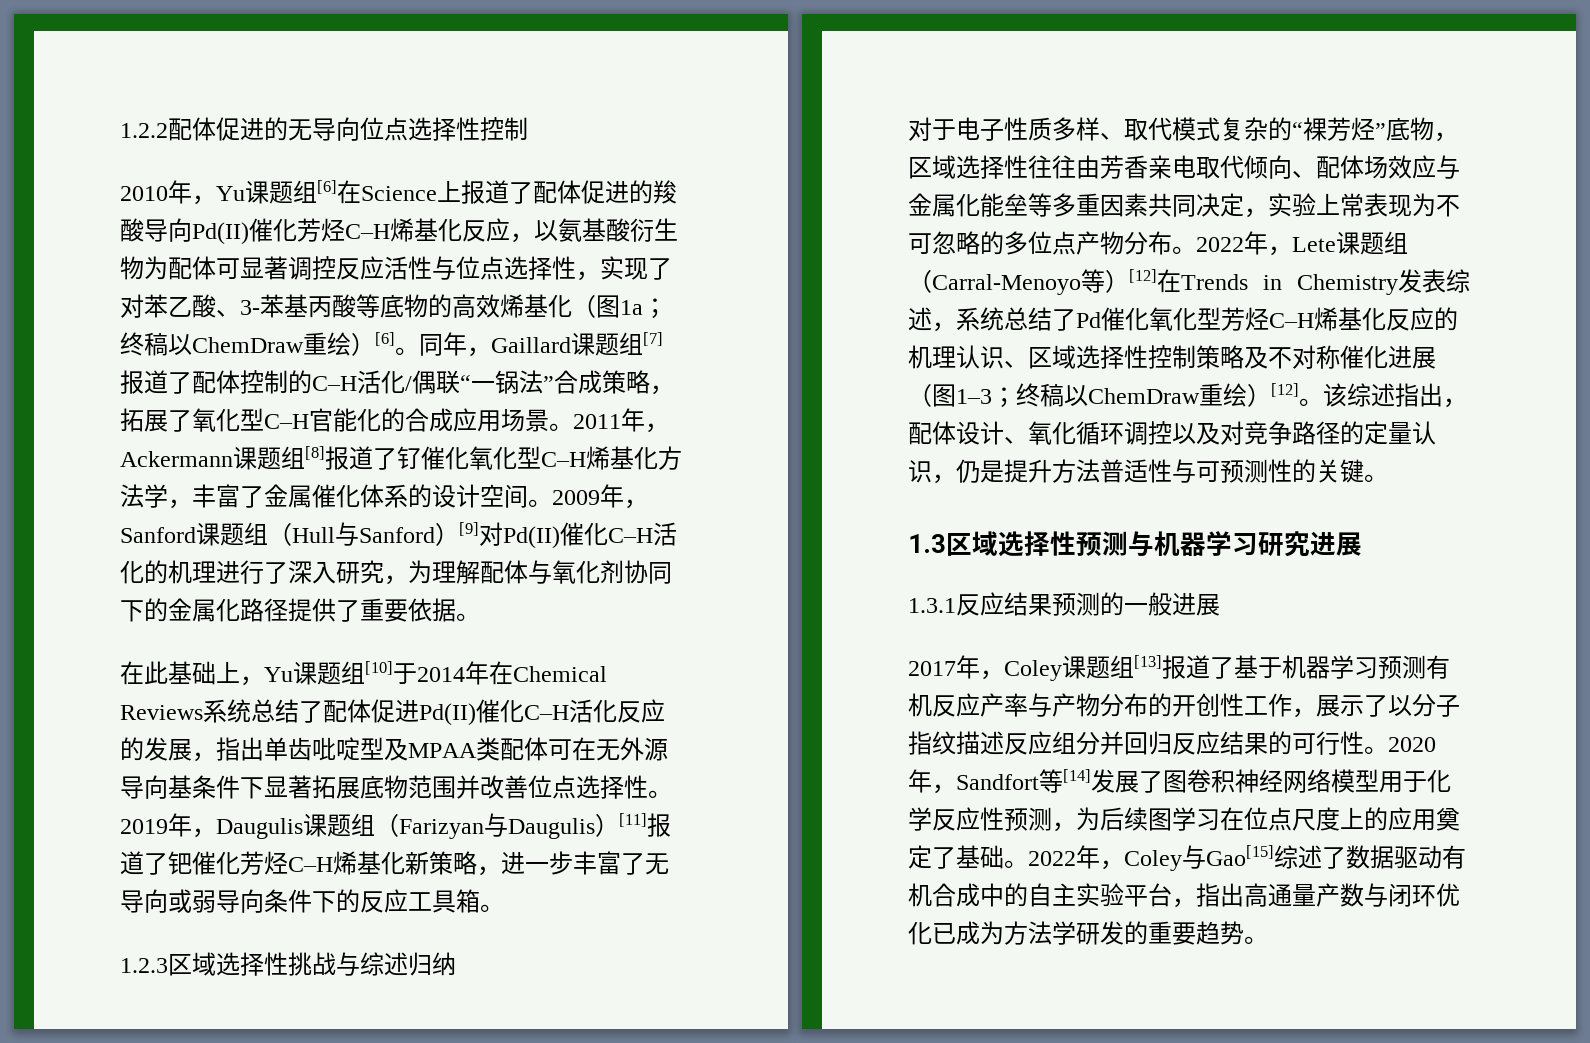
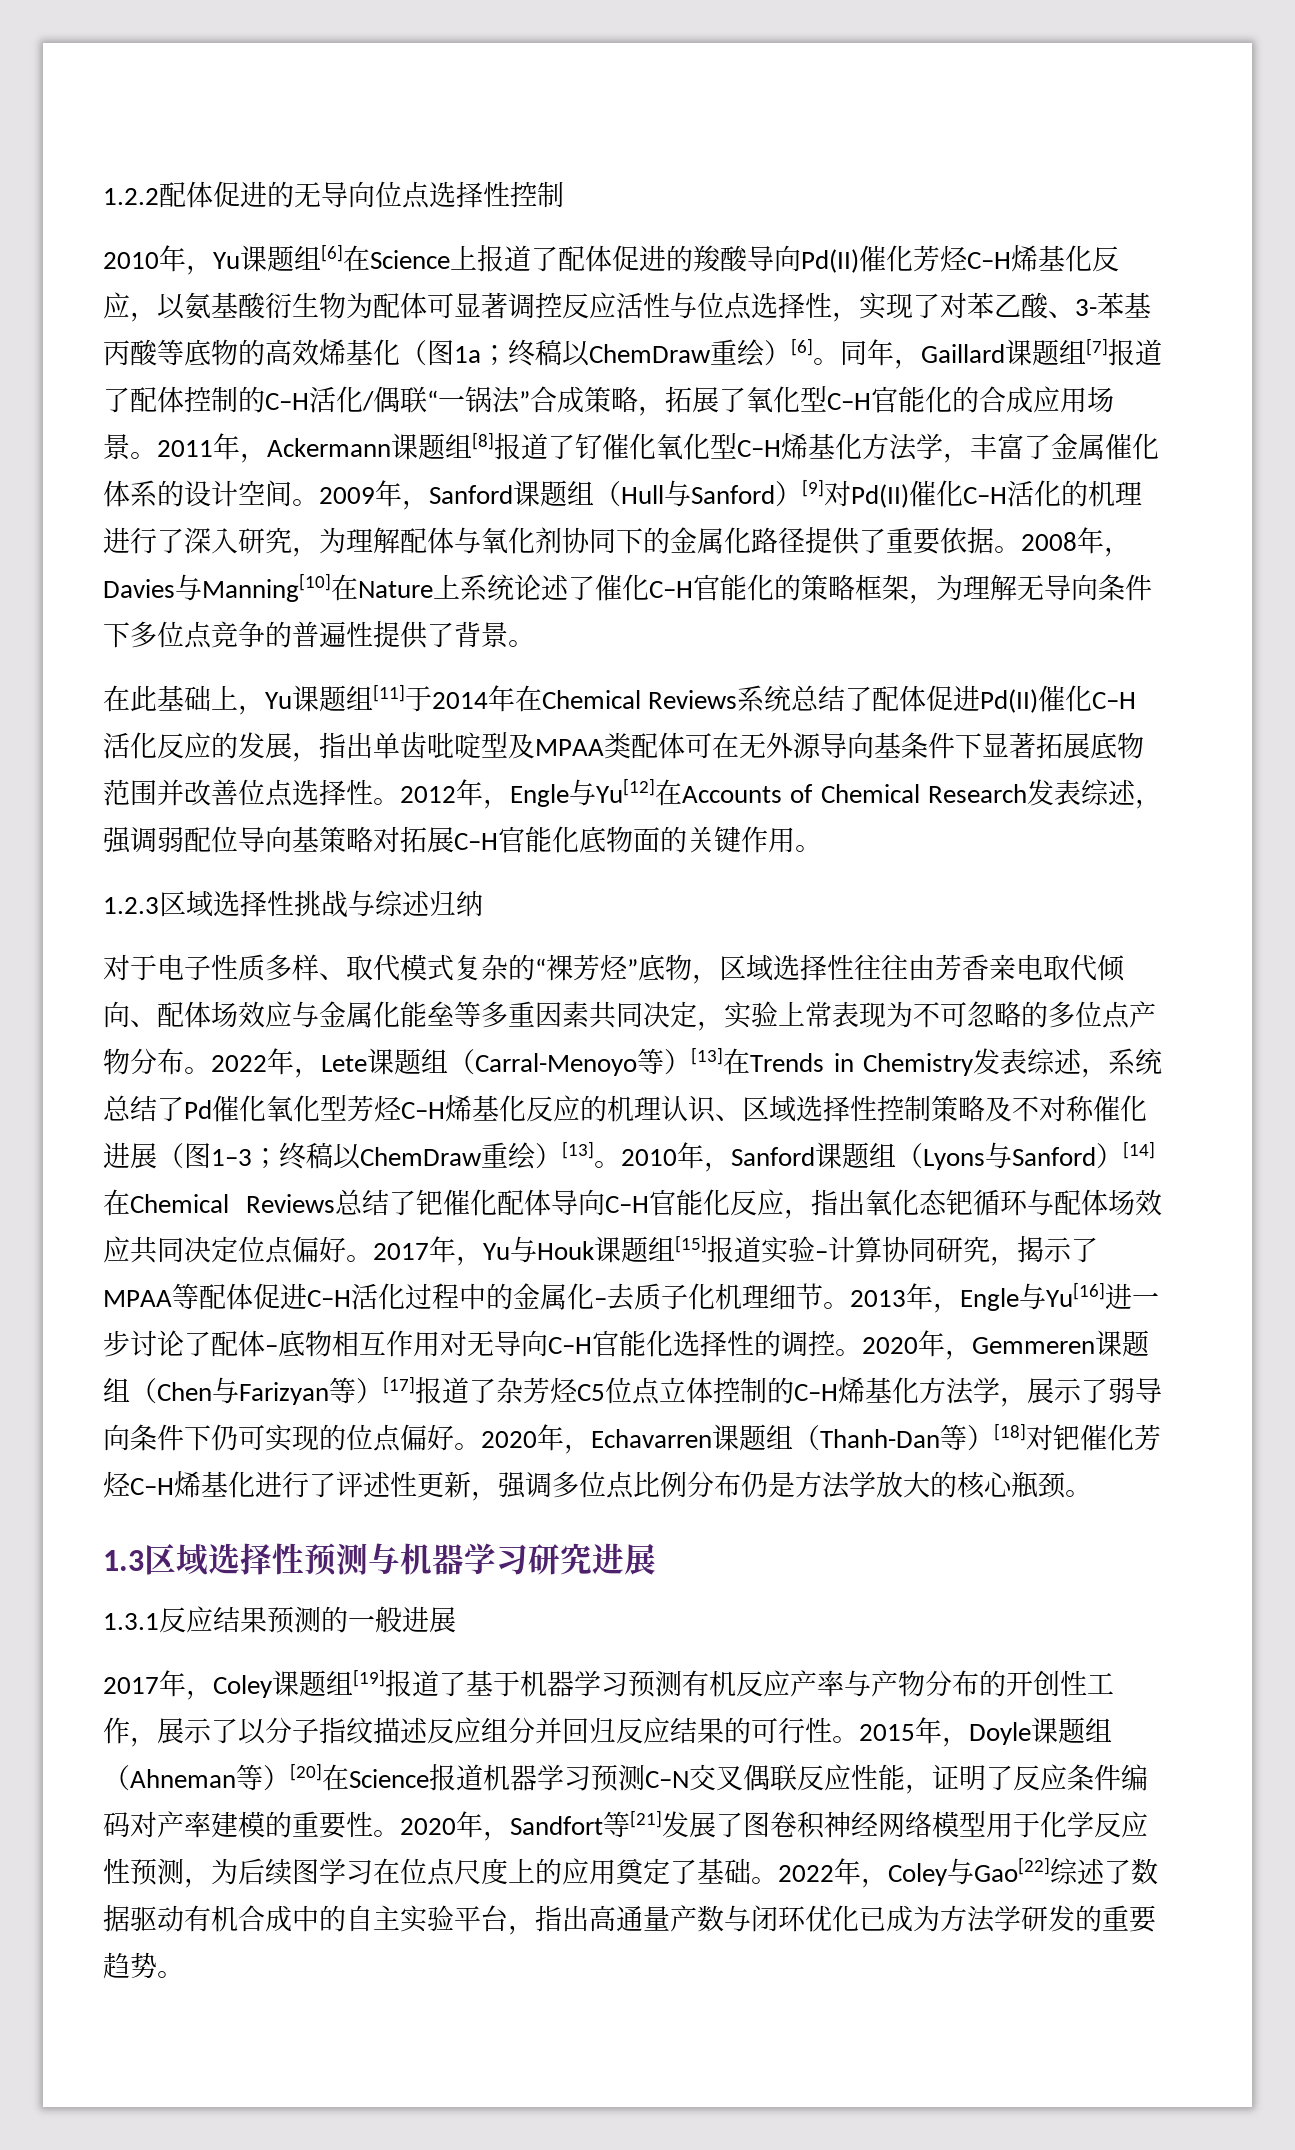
+ 2008年，Davies与Manning[10]在Nature上系统论述了催化C–H官能化的策略框架，为理解无导向条件下多位点竞争的普遍性提供了背景。
- 在此基础上，Yu课题组[10]于2014年在Chemical Reviews系统总结了配体促进Pd(II)催化C–H活化反应的发展，指出单齿吡啶型及MPAA类配体可在无外源导向基条件下显著拓展底物范围并改善位点选择性。
+ 在此基础上，Yu课题组[11]于2014年在Chemical Reviews系统总结了配体促进Pd(II)催化C–H活化反应的发展，指出单齿吡啶型及MPAA类配体可在无外源导向基条件下显著拓展底物范围并改善位点选择性。
- 2019年，Daugulis课题组（Farizyan与Daugulis）[11]报道了钯催化芳烃C–H烯基化新策略，进一步丰富了无导向或弱导向条件下的反应工具箱。
+ 2012年，Engle与Yu[12]在Accounts of Chemical Research发表综述，强调弱配位导向基策略对拓展C–H官能化底物面的关键作用。
- 2022年，Lete课题组（Carral-Menoyo等）[12]在Trends in Chemistry发表综述，系统总结了Pd催化氧化型芳烃C–H烯基化反应的机理认识、区域选择性控制策略及不对称催化进展（图1–3；终稿以ChemDraw重绘）[12]。该综述指出，配体设计、氧化循环调控以及对竞争路径的定量认识，仍是提升方法普适性与可预测性的关键。
+ 2022年，Lete课题组（Carral-Menoyo等）[13]在Trends in Chemistry发表综述，系统总结了Pd催化氧化型芳烃C–H烯基化反应的机理认识、区域选择性控制策略及不对称催化进展（图1–3；终稿以ChemDraw重绘）[13]。2010年，Sanford课题组（Lyons与Sanford）[14]在Chemical Reviews总结了钯催化配体导向C–H官能化反应，指出氧化态钯循环与配体场效应共同决定位点偏好。2017年，Yu与Houk课题组[15]报道实验–计算协同研究，揭示了MPAA等配体促进C–H活化过程中的金属化–去质子化机理细节。2013年，Engle与Yu[16]进一步讨论了配体–底物相互作用对无导向C–H官能化选择性的调控。2020年，Gemmeren课题组（Chen与Farizyan等）[17]报道了杂芳烃C5位点立体控制的C–H烯基化方法学，展示了弱导向条件下仍可实现的位点偏好。2020年，Echavarren课题组（Thanh-Dan等）[18]对钯催化芳烃C–H烯基化进行了评述性更新，强调多位点比例分布仍是方法学放大的核心瓶颈。
- 2017年，Coley课题组[13]报道了基于机器学习预测有机反应产率与产物分布的开创性工作，展示了以分子指纹描述反应组分并回归反应结果的可行性。
+ 2017年，Coley课题组[19]报道了基于机器学习预测有机反应产率与产物分布的开创性工作，展示了以分子指纹描述反应组分并回归反应结果的可行性。
+ 2015年，Doyle课题组（Ahneman等）[20]在Science报道机器学习预测C–N交叉偶联反应性能，证明了反应条件编码对产率建模的重要性。
- 2020年，Sandfort等[14]发展了图卷积神经网络模型用于化学反应性预测，为后续图学习在位点尺度上的应用奠定了基础。
+ 2020年，Sandfort等[21]发展了图卷积神经网络模型用于化学反应性预测，为后续图学习在位点尺度上的应用奠定了基础。
- 2022年，Coley与Gao[15]综述了数据驱动有机合成中的自主实验平台，指出高通量产数与闭环优化已成为方法学研发的重要趋势。
+ 2022年，Coley与Gao[22]综述了数据驱动有机合成中的自主实验平台，指出高通量产数与闭环优化已成为方法学研发的重要趋势。

